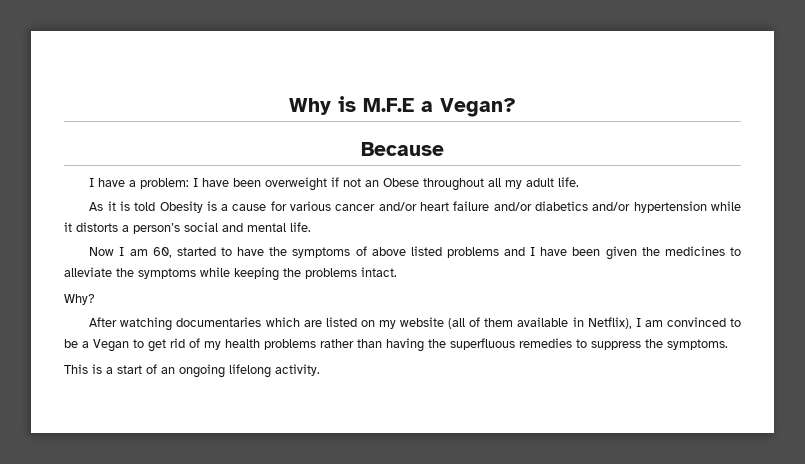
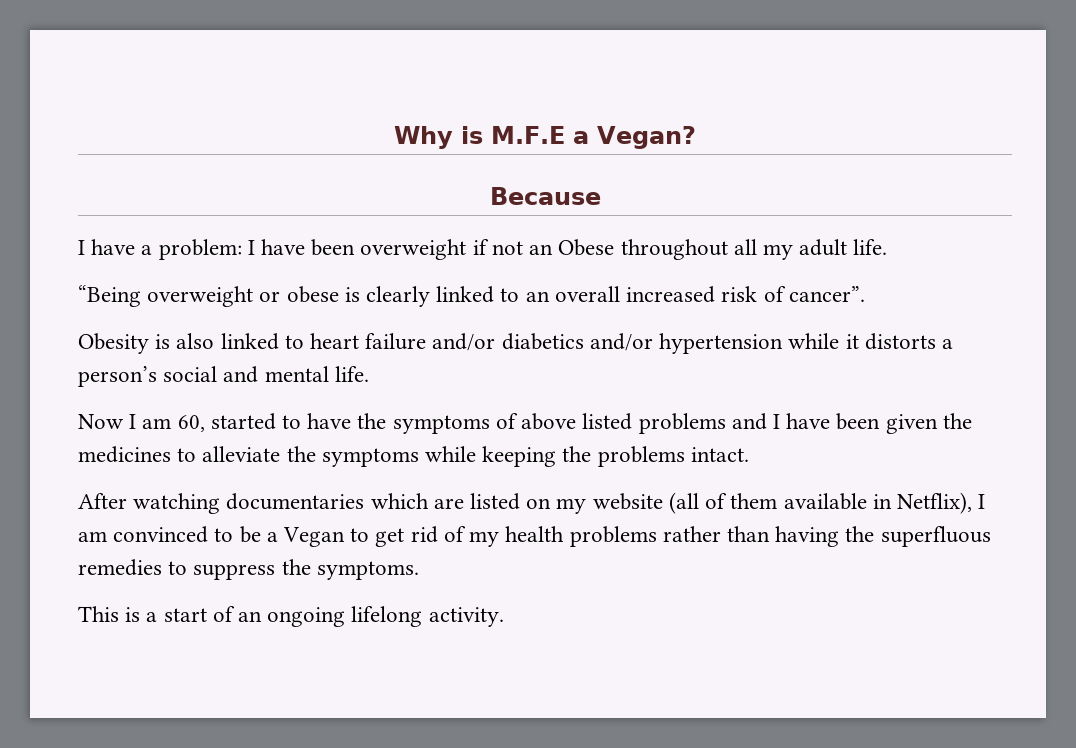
- As it is told Obesity is a cause for various cancer and/or heart failure and/or diabetics and/or hypertension while it distorts a person’s social and mental life.
+ “Being overweight or obese is clearly linked to an overall increased risk of cancer”.
+ Obesity is also linked to heart failure and/or diabetics and/or hypertension while it distorts a person’s social and mental life.
- Why?

